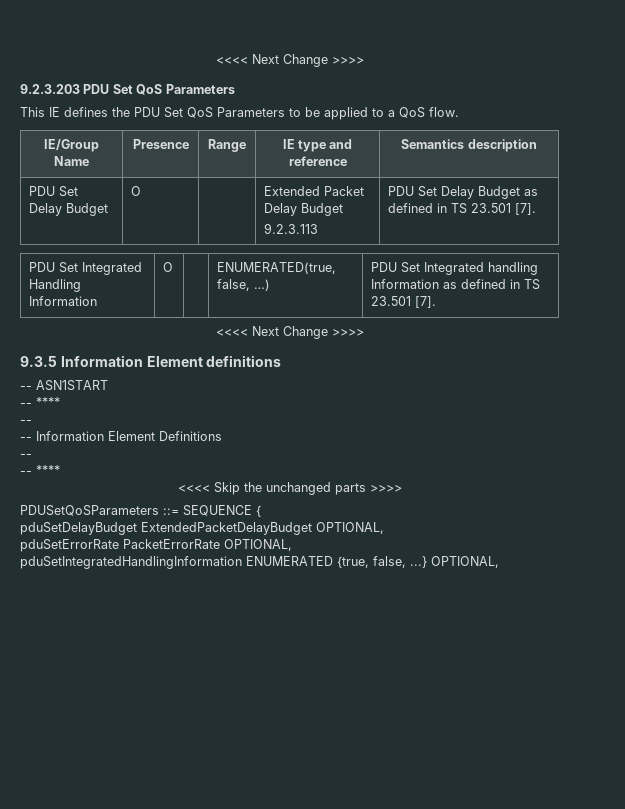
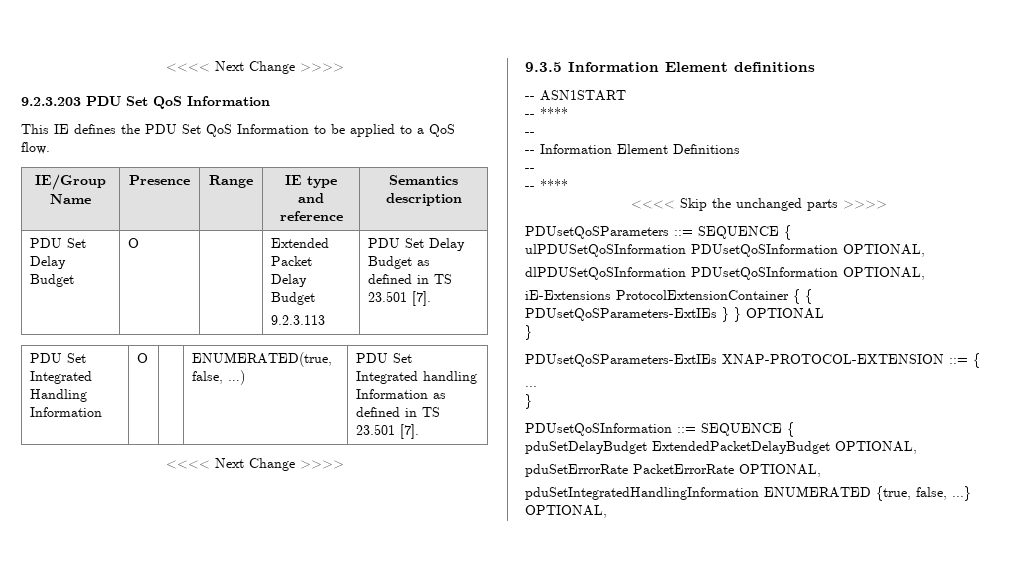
- 9.2.3.203 PDU Set QoS Parameters
+ 9.2.3.203 PDU Set QoS Information
- This IE defines the PDU Set QoS Parameters to be applied to a QoS flow.
+ This IE defines the PDU Set QoS Information to be applied to a QoS flow.
- PDUSetQoSParameters ::= SEQUENCE {
+ PDUsetQoSParameters ::= SEQUENCE {
+ ulPDUSetQoSInformation PDUsetQoSInformation OPTIONAL,
+ dlPDUSetQoSInformation PDUsetQoSInformation OPTIONAL,
+ iE-Extensions ProtocolExtensionContainer { { PDUsetQoSParameters-ExtIEs } } OPTIONAL
+ }
+ PDUsetQoSParameters-ExtIEs XNAP-PROTOCOL-EXTENSION ::= {
+ ...
+ }
+ PDUsetQoSInformation ::= SEQUENCE {

